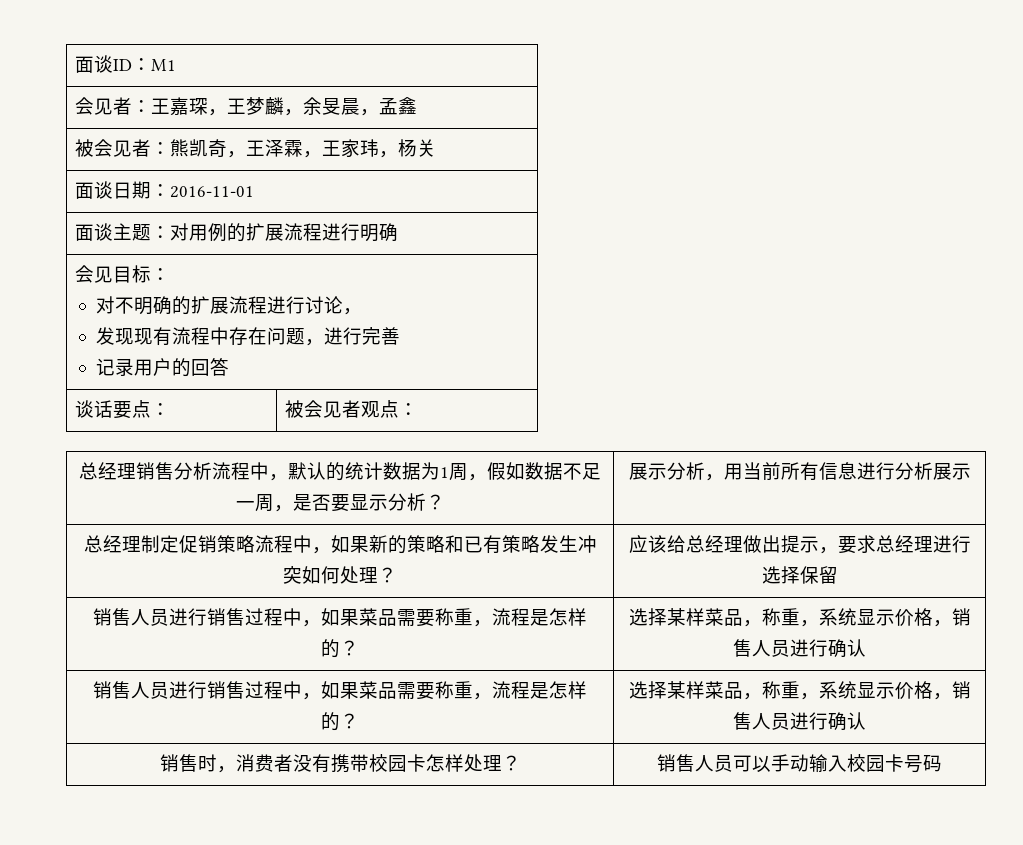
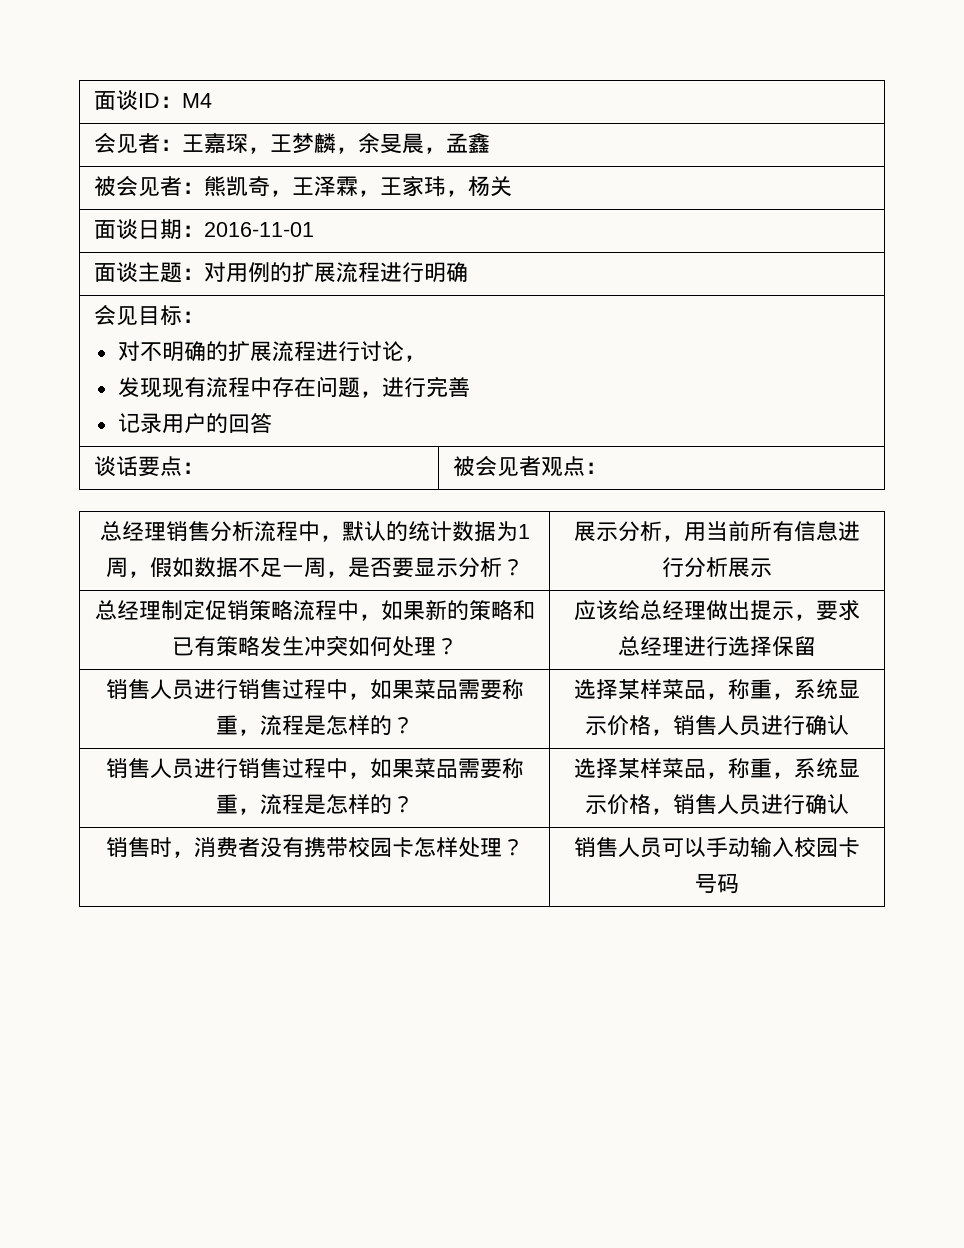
- 面谈ID：M1
+ 面谈ID：M4

